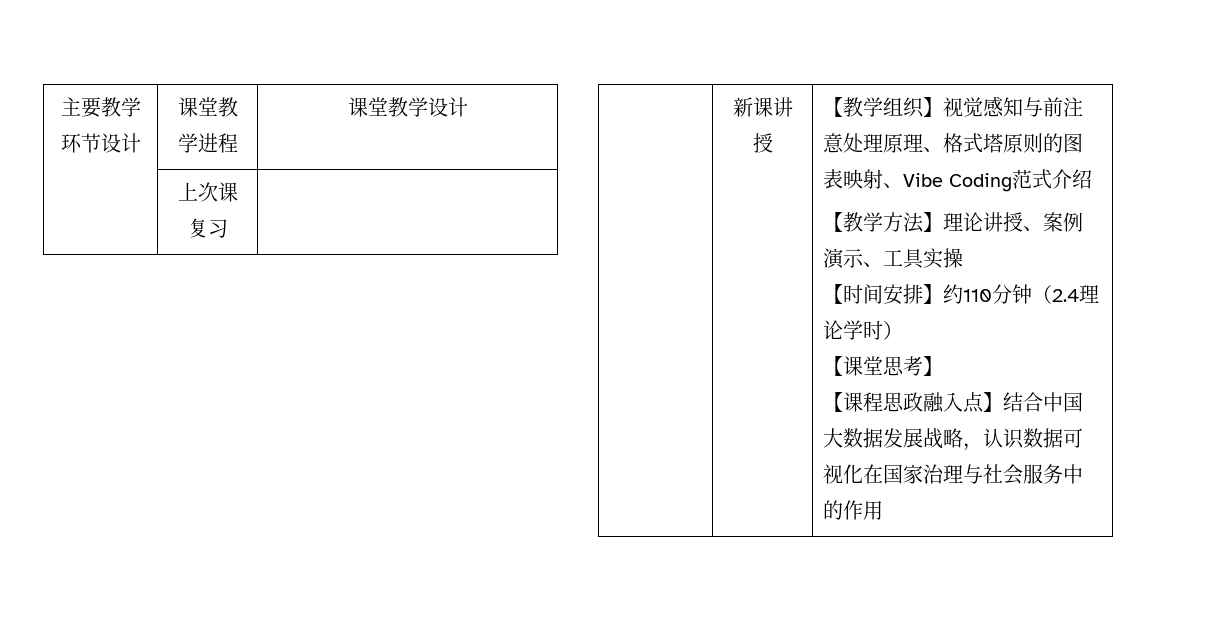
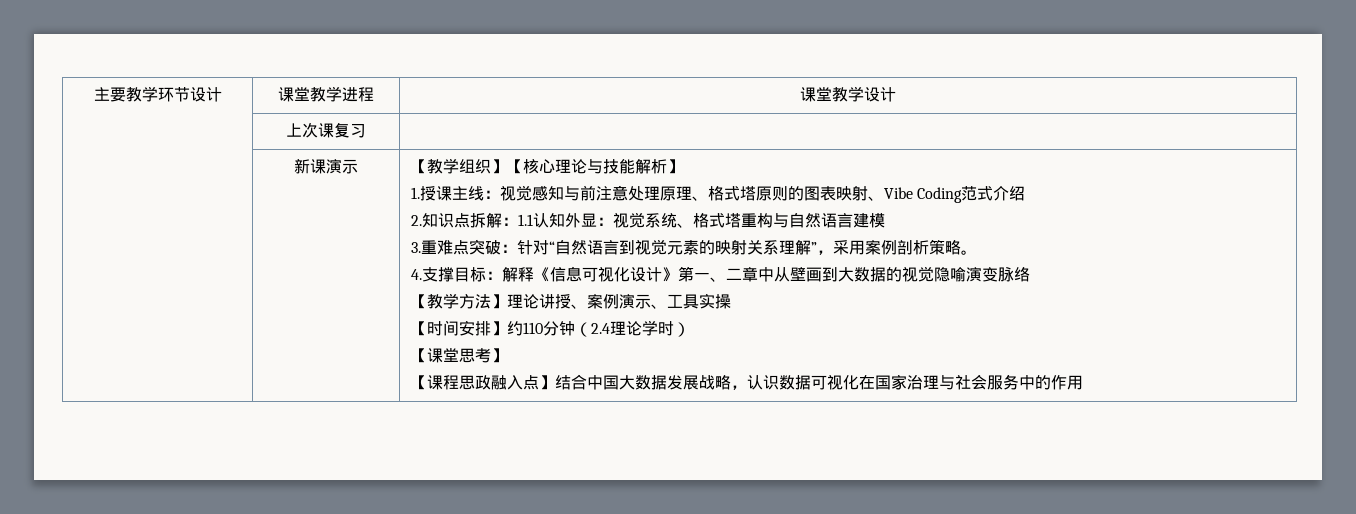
- 新课讲授
+ 新课演示
- 【教学组织】视觉感知与前注意处理原理、格式塔原则的图表映射、Vibe Coding范式介绍
+ 【教学组织】【核心理论与技能解析】
+ 1.授课主线：视觉感知与前注意处理原理、格式塔原则的图表映射、Vibe Coding范式介绍
+ 2.知识点拆解：1.1认知外显：视觉系统、格式塔重构与自然语言建模
+ 3.重难点突破：针对“自然语言到视觉元素的映射关系理解”，采用案例剖析策略。
+ 4.支撑目标：解释《信息可视化设计》第一、二章中从壁画到大数据的视觉隐喻演变脉络

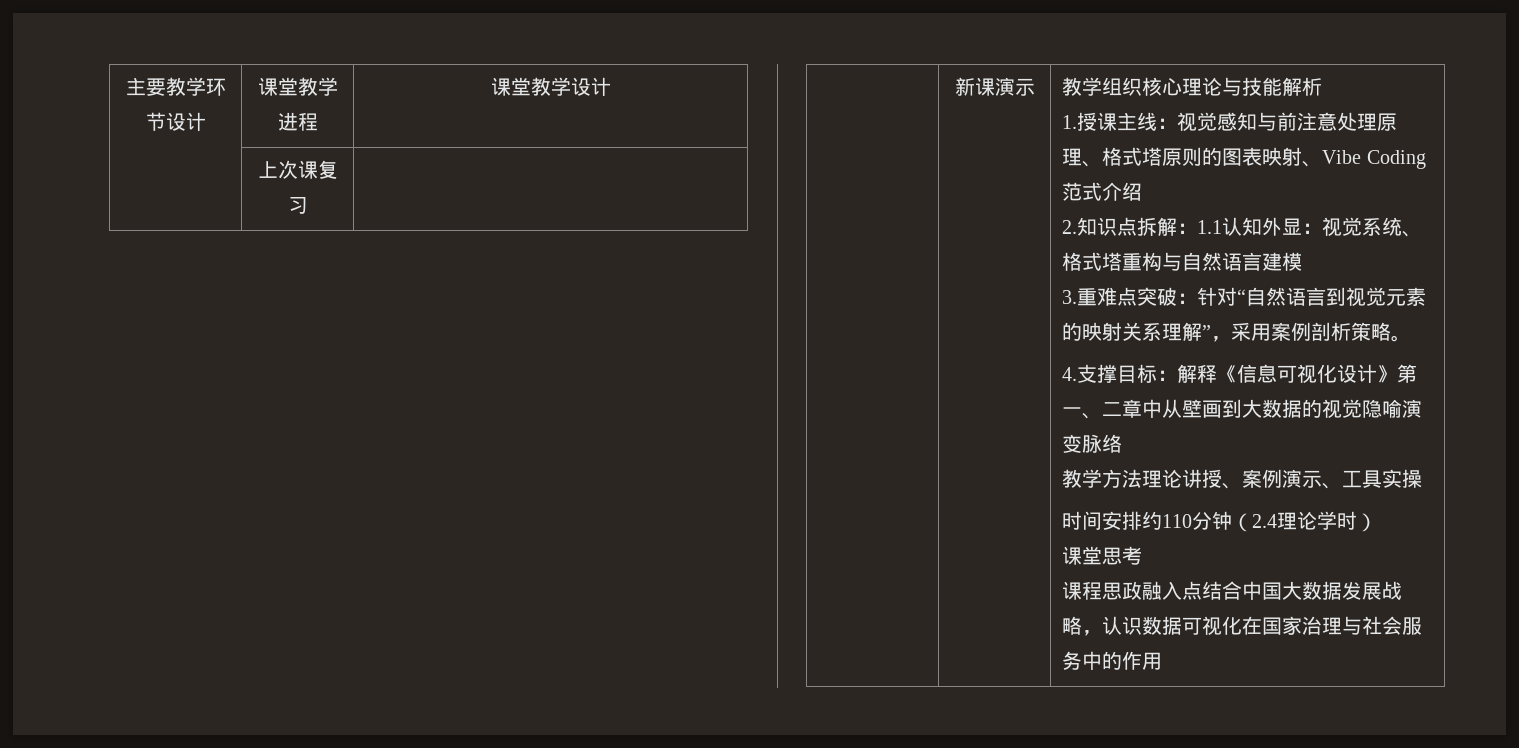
- 【教学组织】【核心理论与技能解析】
+ 教学组织核心理论与技能解析
- 【教学方法】理论讲授、案例演示、工具实操
+ 教学方法理论讲授、案例演示、工具实操
- 【时间安排】约110分钟（2.4理论学时）
+ 时间安排约110分钟（2.4理论学时）
- 【课堂思考】
- 【课程思政融入点】结合中国大数据发展战略，认识数据可视化在国家治理与社会服务中的作用
+ 课堂思考
+ 课程思政融入点结合中国大数据发展战略，认识数据可视化在国家治理与社会服务中的作用

